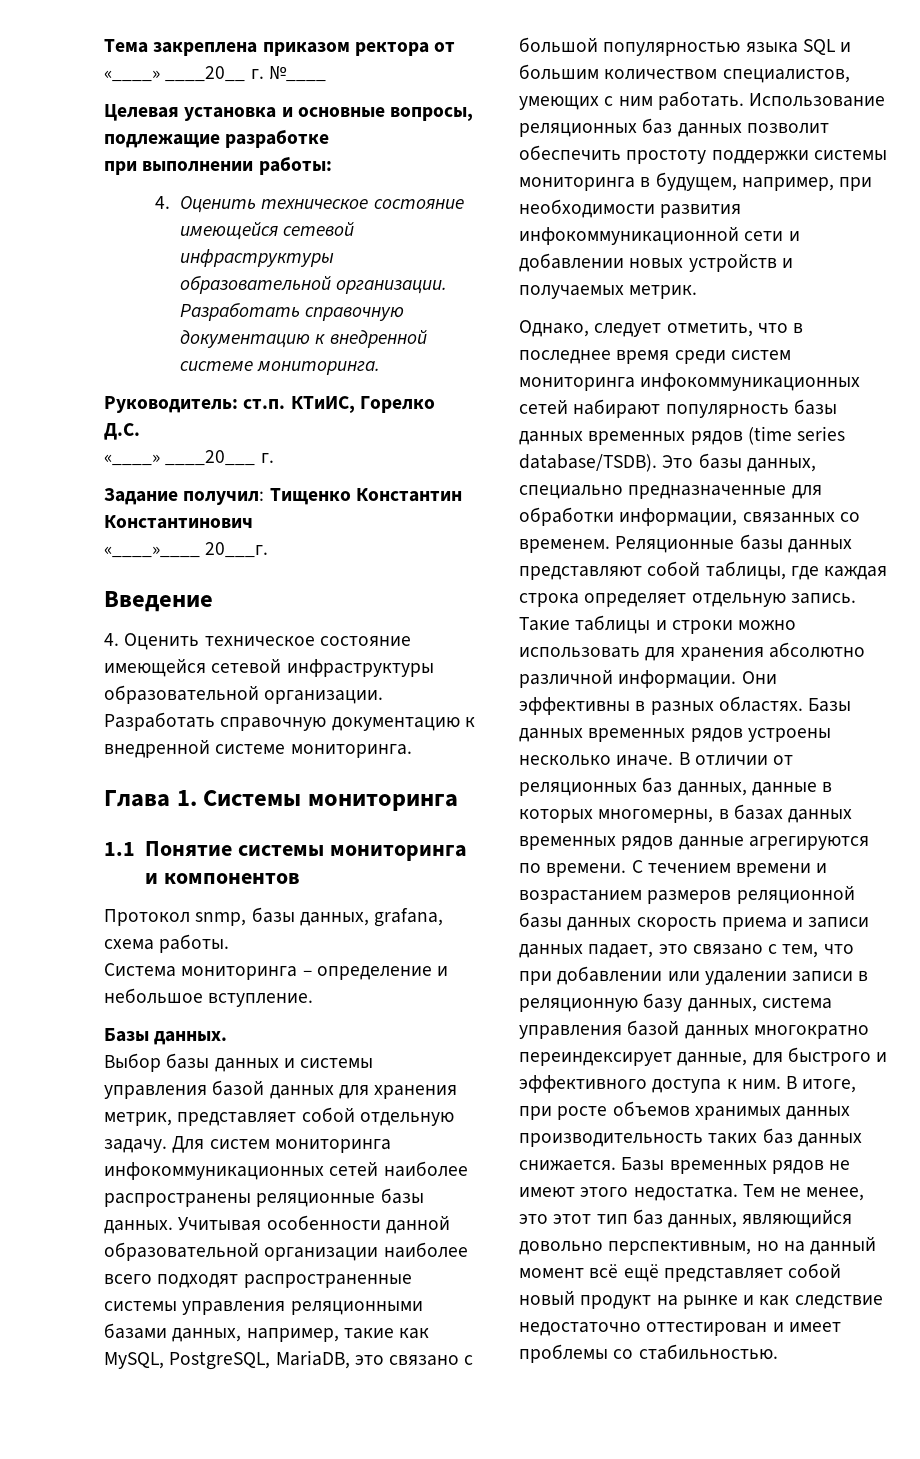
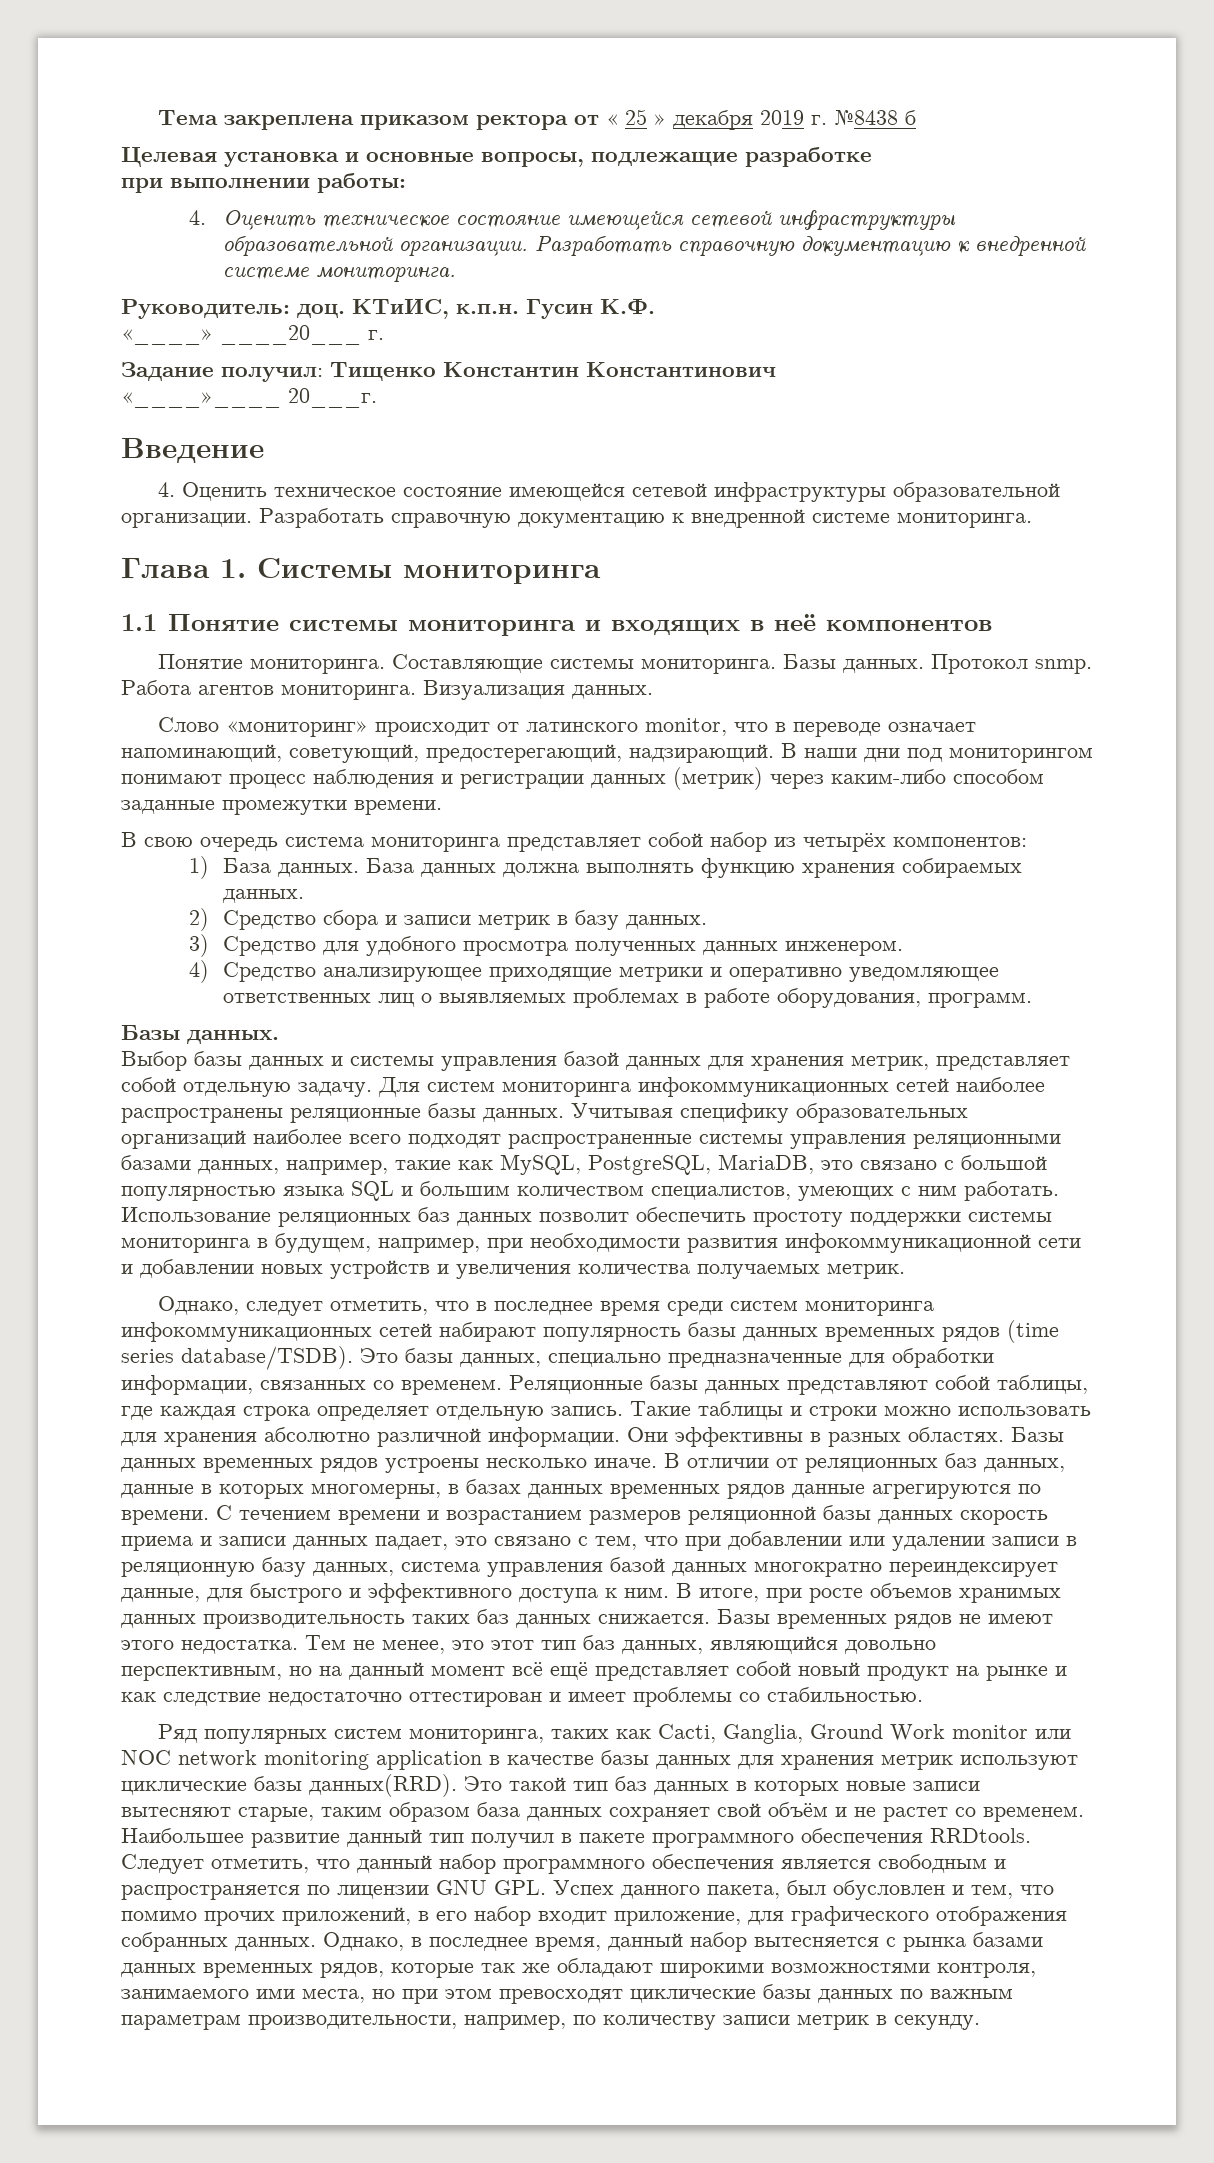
- Тема закреплена приказом ректора от «____» ____20__ г. №____
+ Тема закреплена приказом ректора от « 25 » декабря 2019 г. №8438 б
- Руководитель: ст.п. КТиИС, Горелко Д.С.
+ Руководитель: доц. КТиИС, к.п.н. Гусин К.Ф.
- 1.1 Понятие системы мониторинга и компонентов
- Протокол snmp, базы данных, grafana, схема работы.
- Система мониторинга – определение и небольшое вступление.
+ 1.1 Понятие системы мониторинга и входящих в неё компонентов
+ Понятие мониторинга. Составляющие системы мониторинга. Базы данных. Протокол snmp. Работа агентов мониторинга. Визуализация данных.
+ Слово «мониторинг» происходит от латинского monitor, что в переводе означает напоминающий, советующий, предостерегающий, надзирающий. В наши дни под мониторингом понимают процесс наблюдения и регистрации данных (метрик) через каким-либо способом заданные промежутки времени.
+ В свою очередь система мониторинга представляет собой набор из четырёх компонентов:
+ 1) База данных. База данных должна выполнять функцию хранения собираемых данных.
+ 2) Средство сбора и записи метрик в базу данных.
+ 3) Средство для удобного просмотра полученных данных инженером.
+ 4) Средство анализирующее приходящие метрики и оперативно уведомляющее ответственных лиц о выявляемых проблемах в работе оборудования, программ.
- Учитывая особенности данной образовательной организации наиболее всего подходят распространенные системы управления реляционными базами данных, например, такие как MySQL, PostgreSQL, MariaDB, это связано с большой популярностью языка SQL и большим количеством специалистов, умеющих с ним работать.
+ Учитывая специфику образовательных организаций наиболее всего подходят распространенные системы управления реляционными базами данных, например, такие как MySQL, PostgreSQL, MariaDB, это связано с большой популярностью языка SQL и большим количеством специалистов, умеющих с ним работать.
- Использование реляционных баз данных позволит обеспечить простоту поддержки системы мониторинга в будущем, например, при необходимости развития инфокоммуникационной сети и добавлении новых устройств и получаемых метрик.
+ Использование реляционных баз данных позволит обеспечить простоту поддержки системы мониторинга в будущем, например, при необходимости развития инфокоммуникационной сети и добавлении новых устройств и увеличения количества получаемых метрик.
+ Ряд популярных систем мониторинга, таких как Cacti, Ganglia, Ground Work monitor или NOC network monitoring application в качестве базы данных для хранения метрик используют циклические базы данных(RRD). Это такой тип баз данных в которых новые записи вытесняют старые, таким образом база данных сохраняет свой объём и не растет со временем. Наибольшее развитие данный тип получил в пакете программного обеспечения RRDtools. Следует отметить, что данный набор программного обеспечения является свободным и распространяется по лицензии GNU GPL. Успех данного пакета, был обусловлен и тем, что помимо прочих приложений, в его набор входит приложение, для графического отображения собранных данных. Однако, в последнее время, данный набор вытесняется с рынка базами данных временных рядов, которые так же обладают широкими возможностями контроля, занимаемого ими места, но при этом превосходят циклические базы данных по важным параметрам производительности, например, по количеству записи метрик в секунду.

